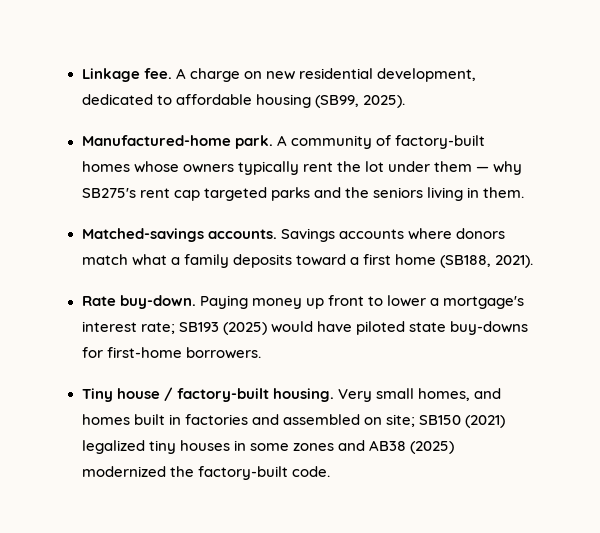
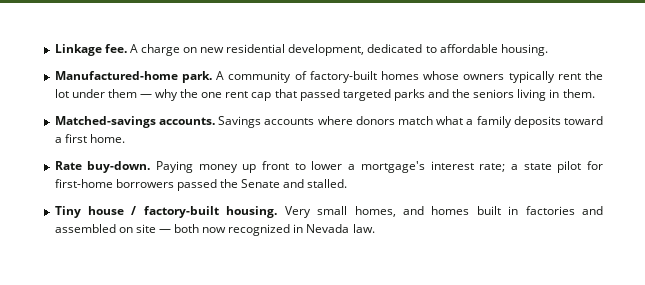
- A charge on new residential development, dedicated to affordable housing (SB99, 2025).
+ A charge on new residential development, dedicated to affordable housing.
- A community of factory-built homes whose owners typically rent the lot under them — why SB275's rent cap targeted parks and the seniors living in them.
+ A community of factory-built homes whose owners typically rent the lot under them — why the one rent cap that passed targeted parks and the seniors living in them.
- Savings accounts where donors match what a family deposits toward a first home (SB188, 2021).
+ Savings accounts where donors match what a family deposits toward a first home.
- Paying money up front to lower a mortgage's interest rate; SB193 (2025) would have piloted state buy-downs for first-home borrowers.
+ Paying money up front to lower a mortgage's interest rate; a state pilot for first-home borrowers passed the Senate and stalled.
- Very small homes, and homes built in factories and assembled on site; SB150 (2021) legalized tiny houses in some zones and AB38 (2025) modernized the factory-built code.
+ Very small homes, and homes built in factories and assembled on site — both now recognized in Nevada law.

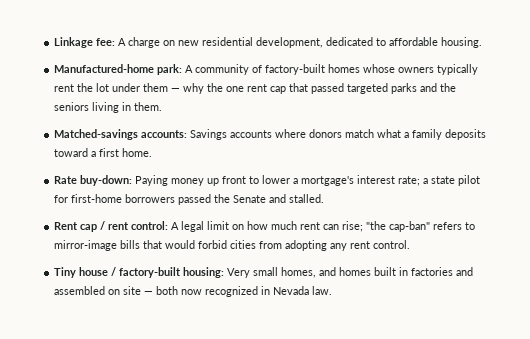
- Linkage fee. A charge on new residential development, dedicated to affordable housing.
+ Linkage fee: A charge on new residential development, dedicated to affordable housing.
- Manufactured-home park. A community of factory-built homes whose owners typically rent the lot under them — why the one rent cap that passed targeted parks and the seniors living in them.
+ Manufactured-home park: A community of factory-built homes whose owners typically rent the lot under them — why the one rent cap that passed targeted parks and the seniors living in them.
- Matched-savings accounts. Savings accounts where donors match what a family deposits toward a first home.
+ Matched-savings accounts: Savings accounts where donors match what a family deposits toward a first home.
- Rate buy-down. Paying money up front to lower a mortgage's interest rate; a state pilot for first-home borrowers passed the Senate and stalled.
+ Rate buy-down: Paying money up front to lower a mortgage's interest rate; a state pilot for first-home borrowers passed the Senate and stalled.
+ Rent cap / rent control: A legal limit on how much rent can rise; "the cap-ban" refers to mirror-image bills that would forbid cities from adopting any rent control.
- Tiny house / factory-built housing. Very small homes, and homes built in factories and assembled on site — both now recognized in Nevada law.
+ Tiny house / factory-built housing: Very small homes, and homes built in factories and assembled on site — both now recognized in Nevada law.

